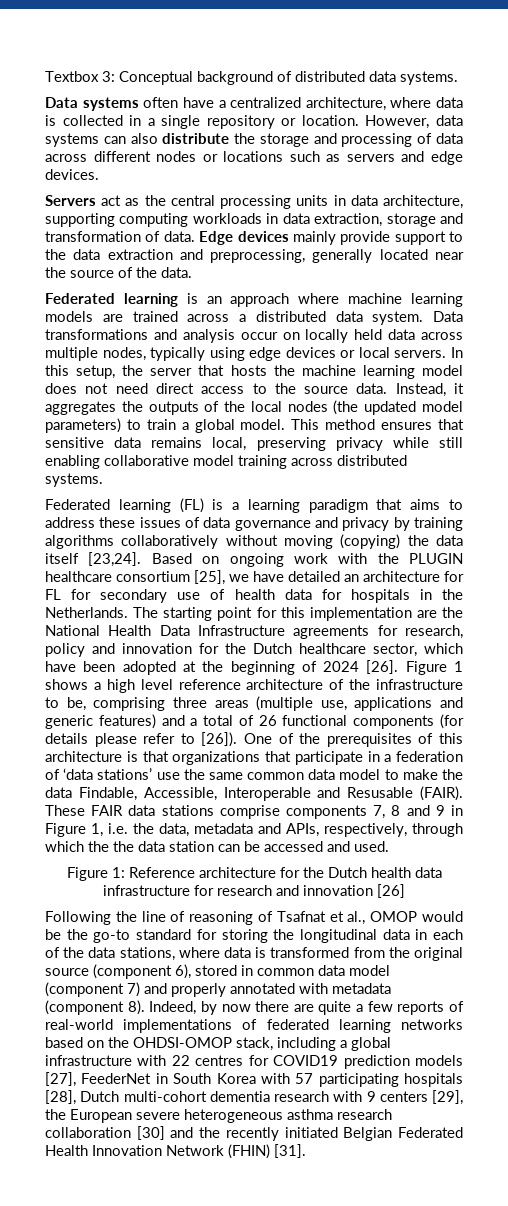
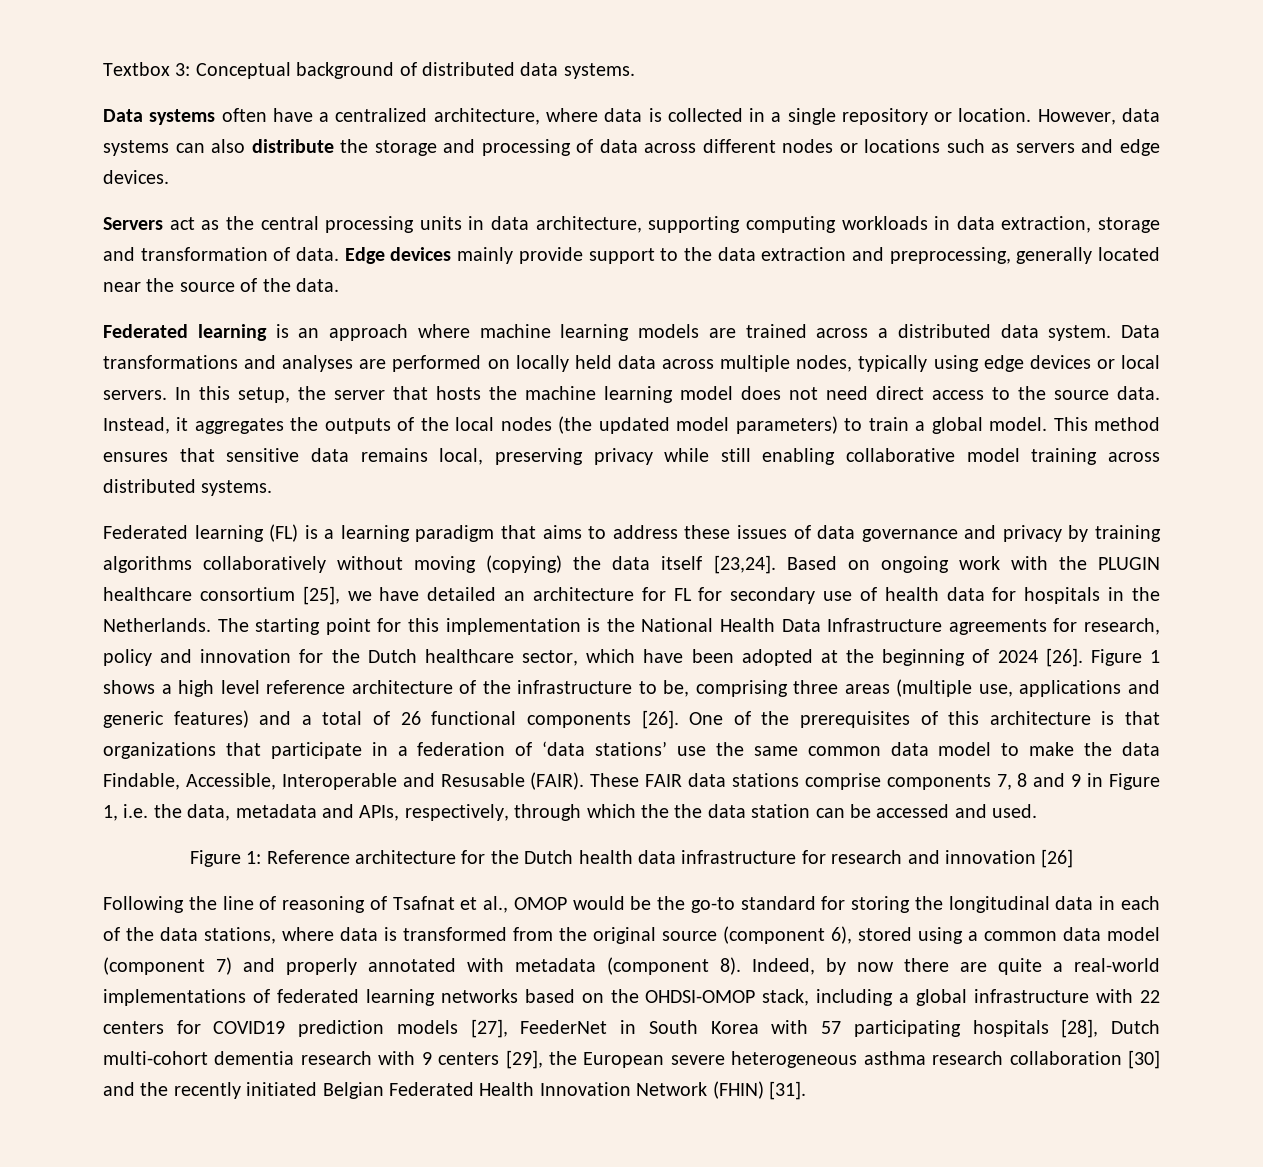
- Data transformations and analysis occur on locally held data across multiple nodes, typically using edge devices or local servers.
+ Data transformations and analyses are performed on locally held data across multiple nodes, typically using edge devices or local servers.
- The starting point for this implementation are the National Health Data Infrastructure agreements for research, policy and innovation for the Dutch healthcare sector, which have been adopted at the beginning of 2024 [26].
+ The starting point for this implementation is the National Health Data Infrastructure agreements for research, policy and innovation for the Dutch healthcare sector, which have been adopted at the beginning of 2024 [26].
- Figure 1 shows a high level reference architecture of the infrastructure to be, comprising three areas (multiple use, applications and generic features) and a total of 26 functional components (for details please refer to [26]).
+ Figure 1 shows a high level reference architecture of the infrastructure to be, comprising three areas (multiple use, applications and generic features) and a total of 26 functional components [26].
- Following the line of reasoning of Tsafnat et al., OMOP would be the go-to standard for storing the longitudinal data in each of the data stations, where data is transformed from the original source (component 6), stored in common data model (component 7) and properly annotated with metadata (component 8).
+ Following the line of reasoning of Tsafnat et al., OMOP would be the go-to standard for storing the longitudinal data in each of the data stations, where data is transformed from the original source (component 6), stored using a common data model (component 7) and properly annotated with metadata (component 8).
- Indeed, by now there are quite a few reports of real-world implementations of federated learning networks based on the OHDSI-OMOP stack, including a global infrastructure with 22 centres for COVID19 prediction models [27], FeederNet in South Korea with 57 participating hospitals [28], Dutch multi-cohort dementia research with 9 centers [29], the European severe heterogeneous asthma research collaboration [30] and the recently initiated Belgian Federated Health Innovation Network (FHIN) [31].
+ Indeed, by now there are quite a real-world implementations of federated learning networks based on the OHDSI-OMOP stack, including a global infrastructure with 22 centers for COVID19 prediction models [27], FeederNet in South Korea with 57 participating hospitals [28], Dutch multi-cohort dementia research with 9 centers [29], the European severe heterogeneous asthma research collaboration [30] and the recently initiated Belgian Federated Health Innovation Network (FHIN) [31].

